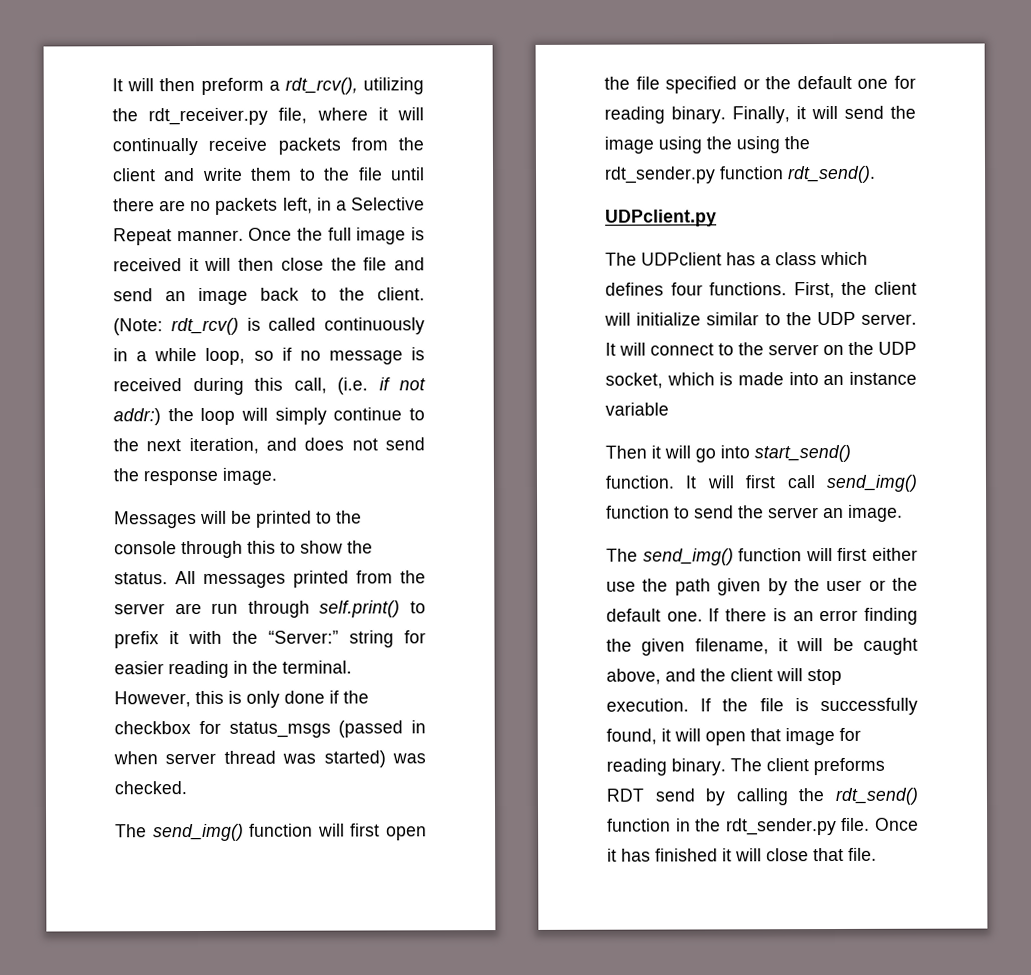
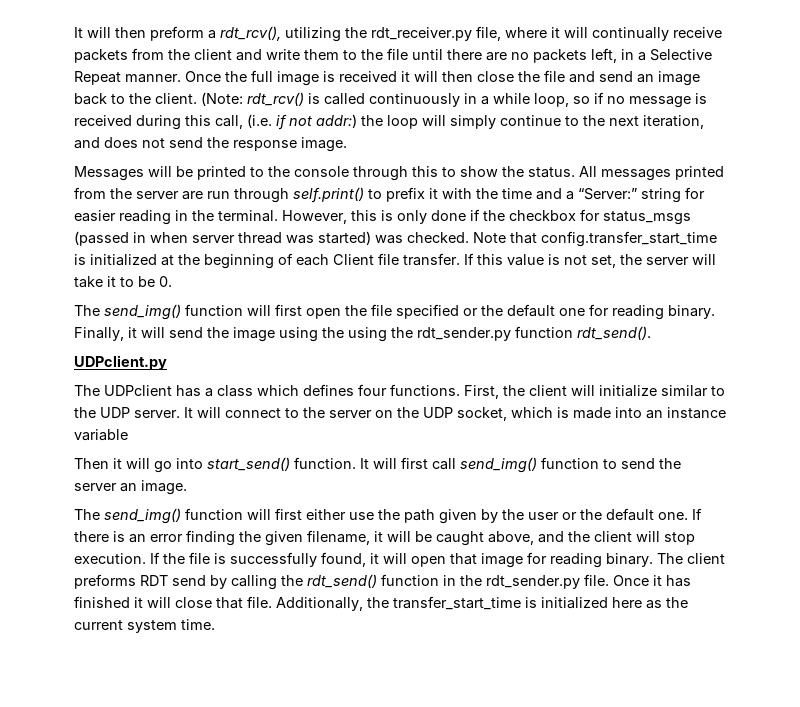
- All messages printed from the server are run through self.print() to prefix it with the “Server:” string for easier reading in the terminal.
+ All messages printed from the server are run through self.print() to prefix it with the time and a “Server:” string for easier reading in the terminal.
+ Note that config.transfer_start_time is initialized at the beginning of each Client file transfer. If this value is not set, the server will take it to be 0.
+ Additionally, the transfer_start_time is initialized here as the current system time.

